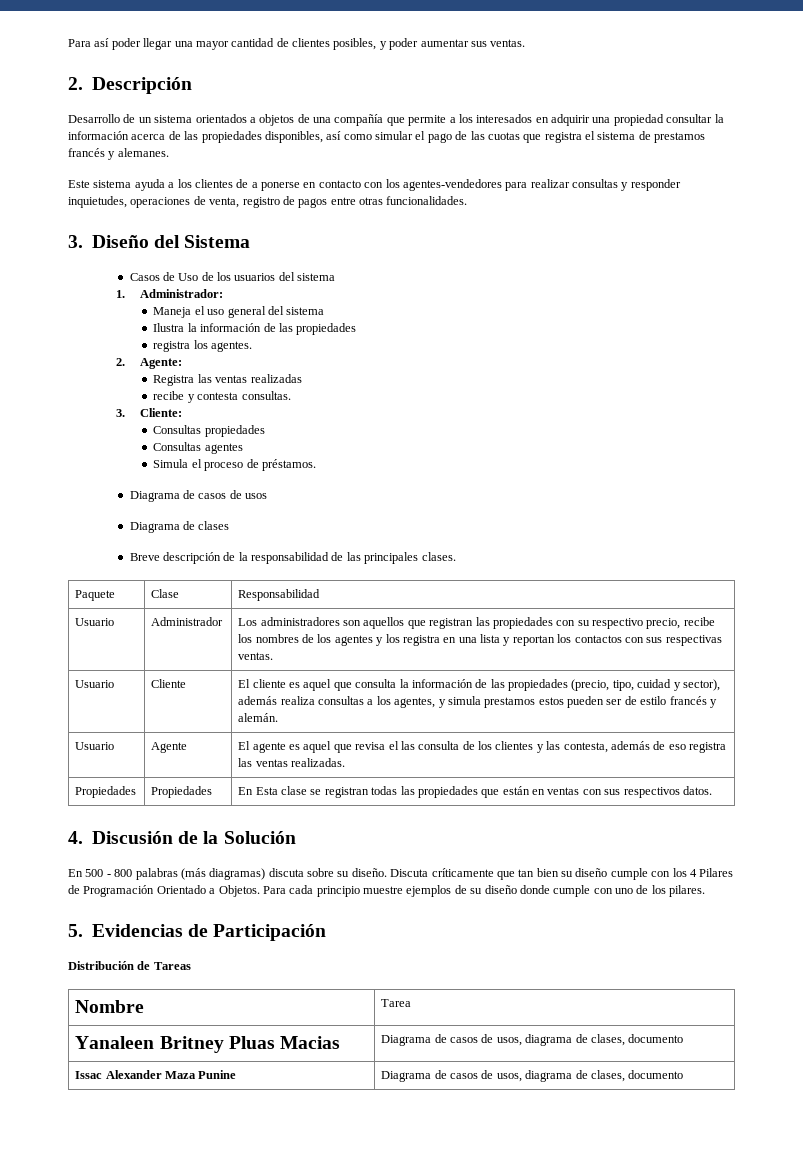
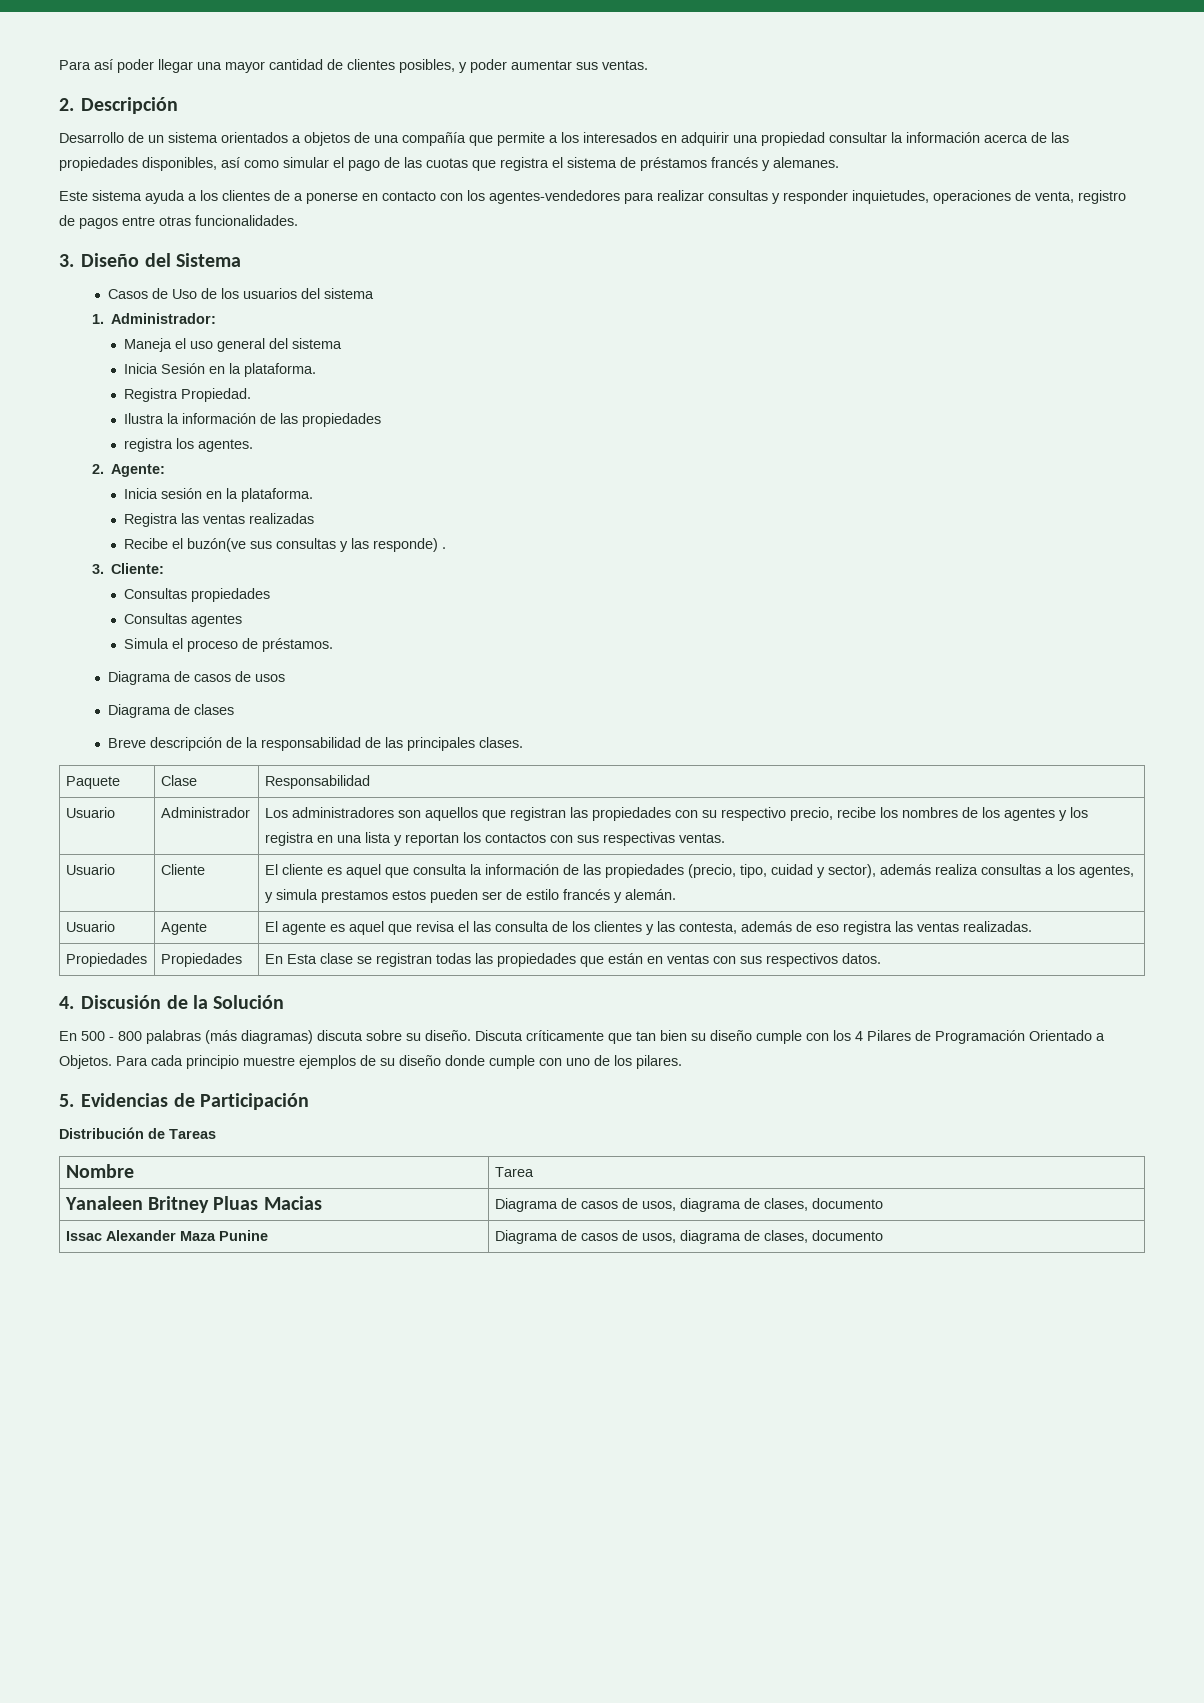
- Desarrollo de un sistema orientados a objetos de una compañía que permite a los interesados en adquirir una propiedad consultar la información acerca de las propiedades disponibles, así como simular el pago de las cuotas que registra el sistema de prestamos francés y alemanes.
+ Desarrollo de un sistema orientados a objetos de una compañía que permite a los interesados en adquirir una propiedad consultar la información acerca de las propiedades disponibles, así como simular el pago de las cuotas que registra el sistema de préstamos francés y alemanes.
+ Inicia Sesión en la plataforma.
+ Registra Propiedad.
+ Inicia sesión en la plataforma.
- recibe y contesta consultas.
+ Recibe el buzón(ve sus consultas y las responde) .

